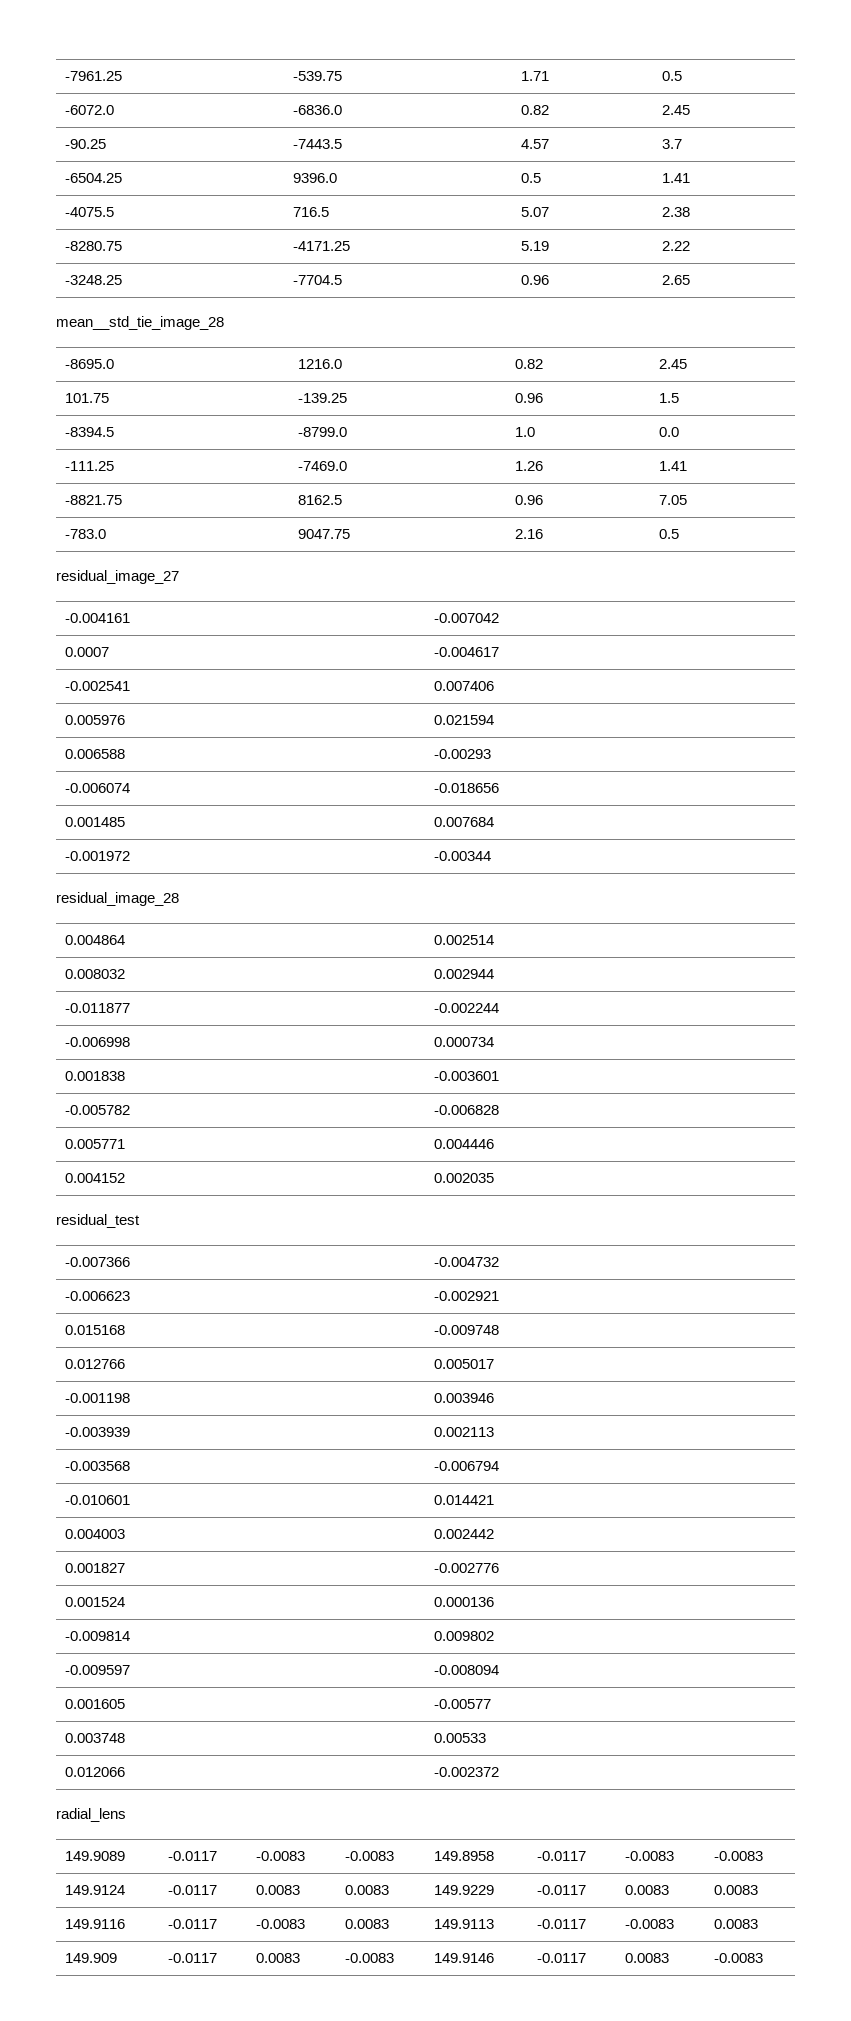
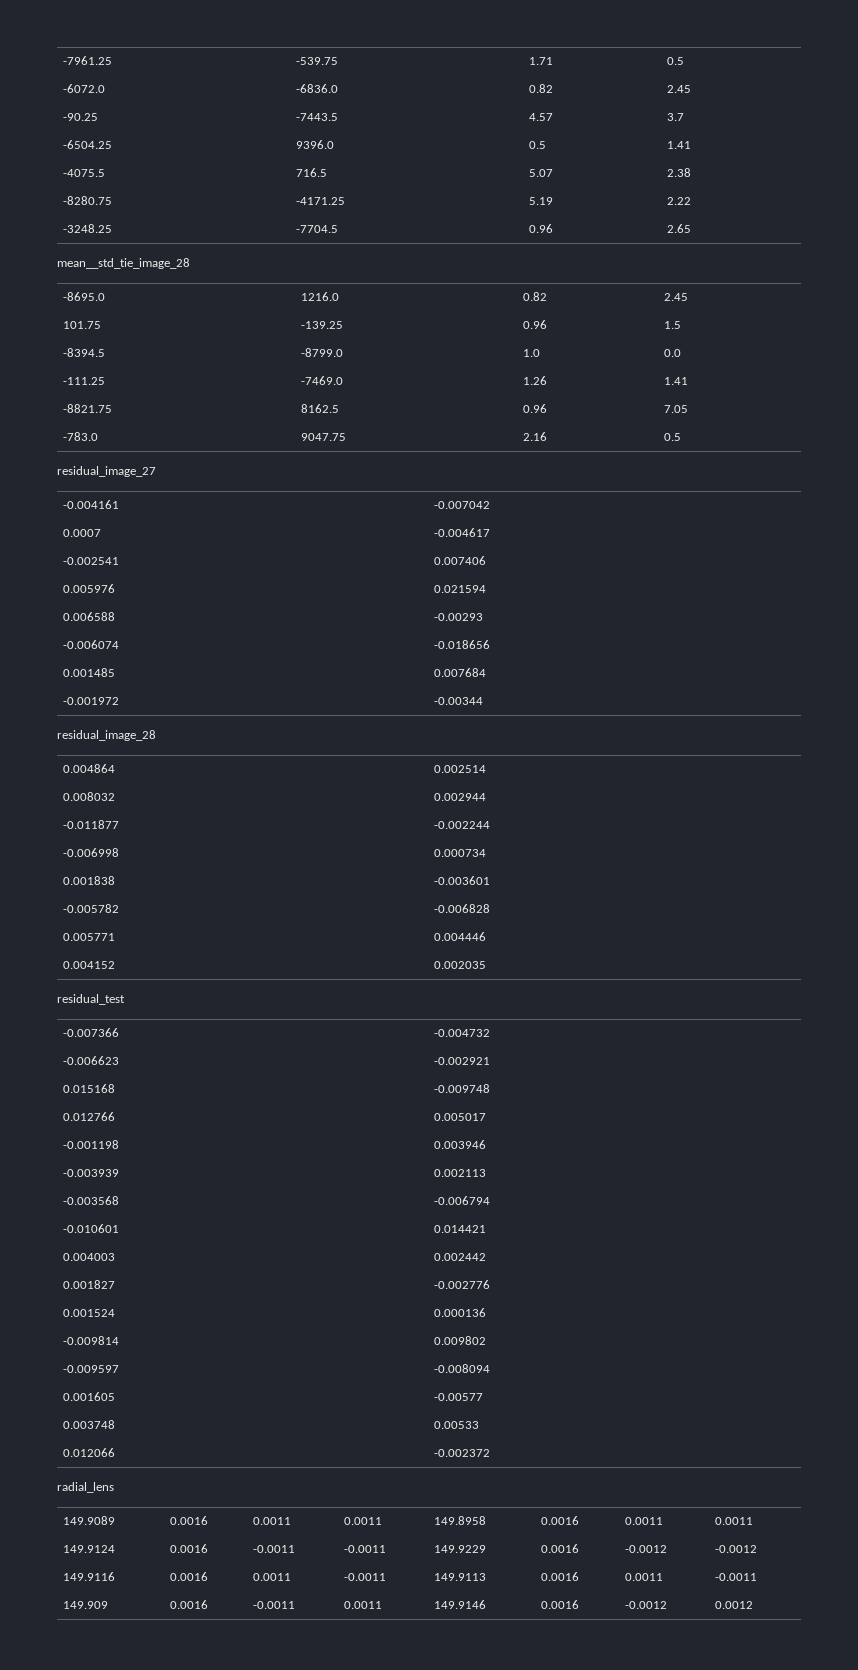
- 149.9089 | -0.0117 | -0.0083 | -0.0083 | 149.8958 | -0.0117 | -0.0083 | -0.0083
- 149.9124 | -0.0117 | 0.0083 | 0.0083 | 149.9229 | -0.0117 | 0.0083 | 0.0083
- 149.9116 | -0.0117 | -0.0083 | 0.0083 | 149.9113 | -0.0117 | -0.0083 | 0.0083
- 149.909 | -0.0117 | 0.0083 | -0.0083 | 149.9146 | -0.0117 | 0.0083 | -0.0083
+ 149.9089 | 0.0016 | 0.0011 | 0.0011 | 149.8958 | 0.0016 | 0.0011 | 0.0011
+ 149.9124 | 0.0016 | -0.0011 | -0.0011 | 149.9229 | 0.0016 | -0.0012 | -0.0012
+ 149.9116 | 0.0016 | 0.0011 | -0.0011 | 149.9113 | 0.0016 | 0.0011 | -0.0011
+ 149.909 | 0.0016 | -0.0011 | 0.0011 | 149.9146 | 0.0016 | -0.0012 | 0.0012

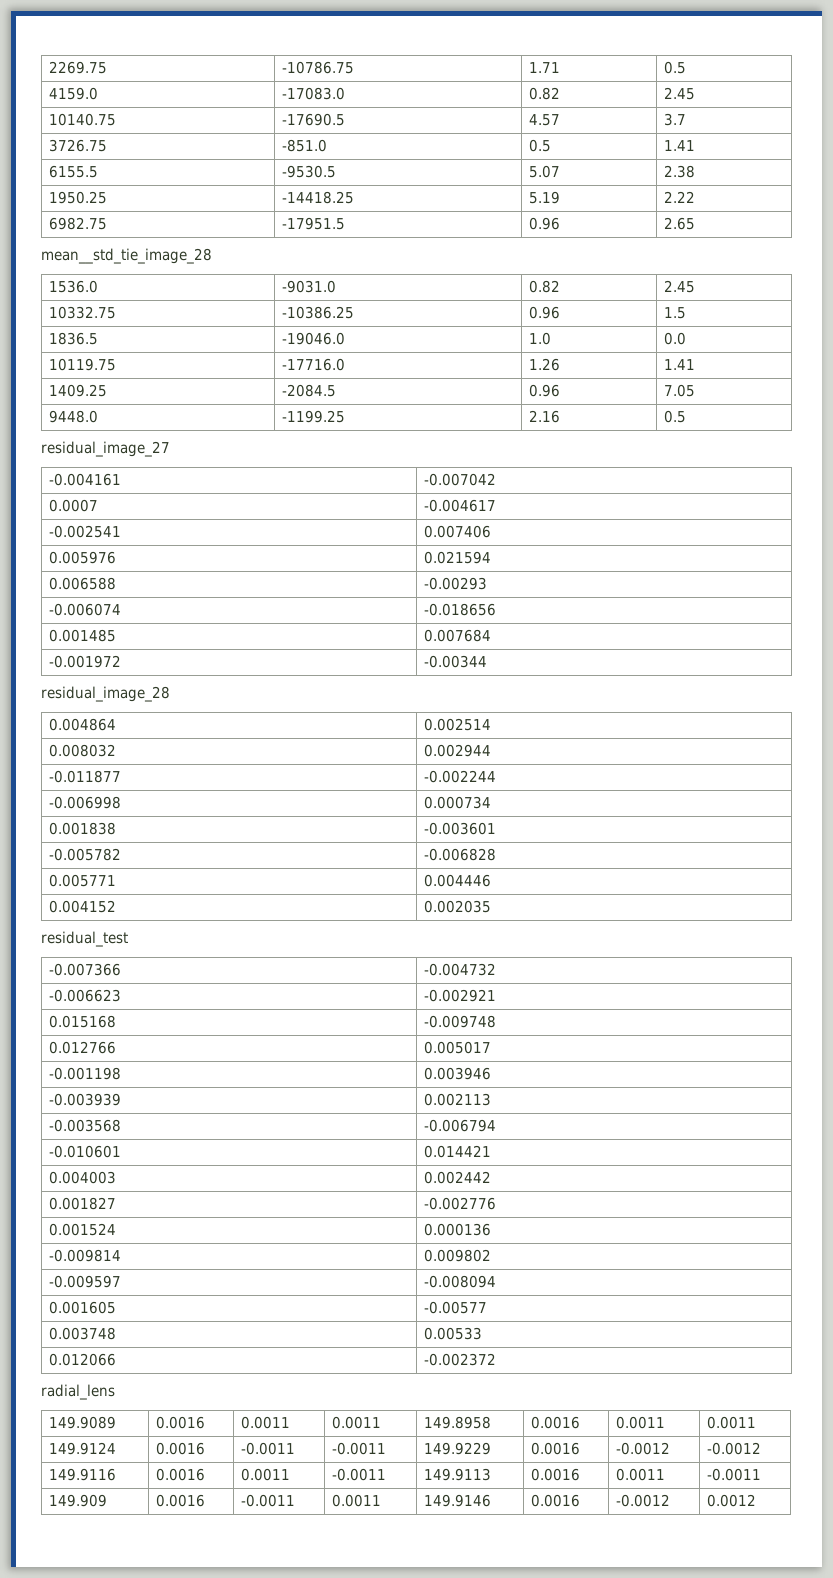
- -7961.25 | -539.75 | 1.71 | 0.5
+ 2269.75 | -10786.75 | 1.71 | 0.5
- -6072.0 | -6836.0 | 0.82 | 2.45
- -90.25 | -7443.5 | 4.57 | 3.7
+ 4159.0 | -17083.0 | 0.82 | 2.45
+ 10140.75 | -17690.5 | 4.57 | 3.7
- -6504.25 | 9396.0 | 0.5 | 1.41
+ 3726.75 | -851.0 | 0.5 | 1.41
- -4075.5 | 716.5 | 5.07 | 2.38
+ 6155.5 | -9530.5 | 5.07 | 2.38
- -8280.75 | -4171.25 | 5.19 | 2.22
+ 1950.25 | -14418.25 | 5.19 | 2.22
- -3248.25 | -7704.5 | 0.96 | 2.65
+ 6982.75 | -17951.5 | 0.96 | 2.65
- -8695.0 | 1216.0 | 0.82 | 2.45
- 101.75 | -139.25 | 0.96 | 1.5
+ 1536.0 | -9031.0 | 0.82 | 2.45
+ 10332.75 | -10386.25 | 0.96 | 1.5
- -8394.5 | -8799.0 | 1.0 | 0.0
+ 1836.5 | -19046.0 | 1.0 | 0.0
- -111.25 | -7469.0 | 1.26 | 1.41
+ 10119.75 | -17716.0 | 1.26 | 1.41
- -8821.75 | 8162.5 | 0.96 | 7.05
+ 1409.25 | -2084.5 | 0.96 | 7.05
- -783.0 | 9047.75 | 2.16 | 0.5
+ 9448.0 | -1199.25 | 2.16 | 0.5

